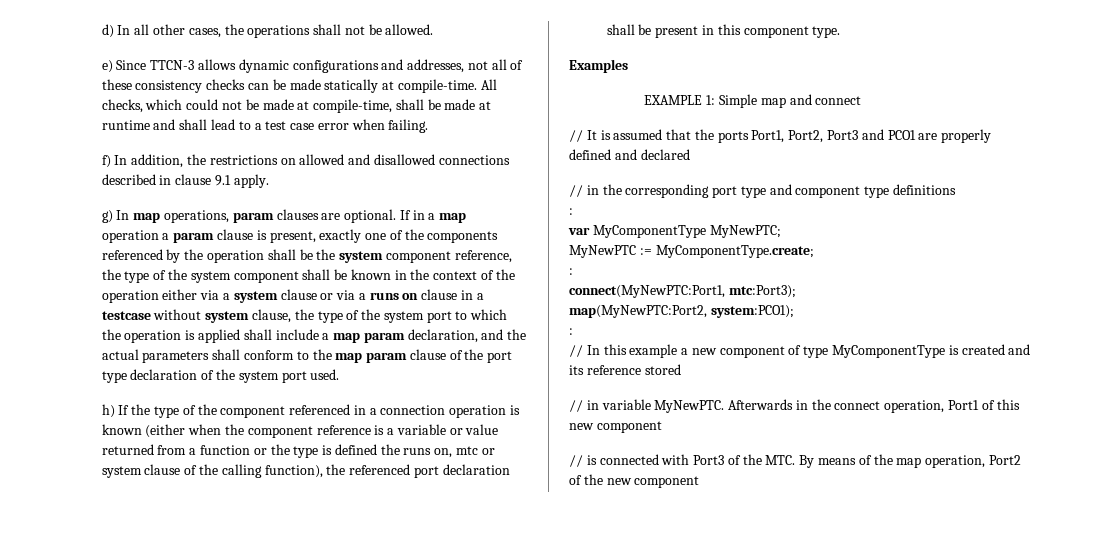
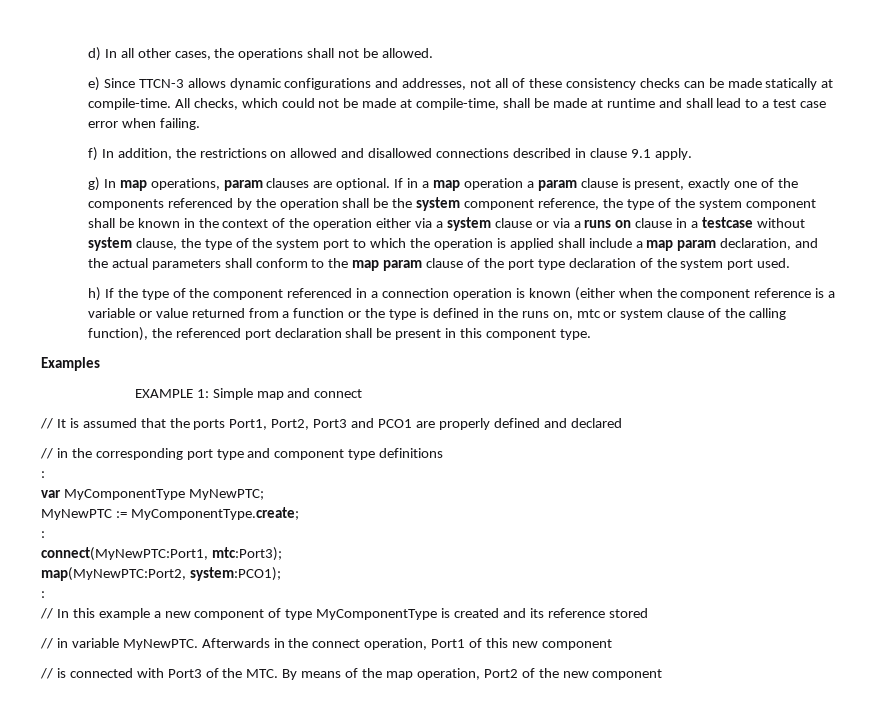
- h) If the type of the component referenced in a connection operation is known (either when the component reference is a variable or value returned from a function or the type is defined the runs on, mtc or system clause of the calling function), the referenced port declaration shall be present in this component type.
+ h) If the type of the component referenced in a connection operation is known (either when the component reference is a variable or value returned from a function or the type is defined in the runs on, mtc or system clause of the calling function), the referenced port declaration shall be present in this component type.

